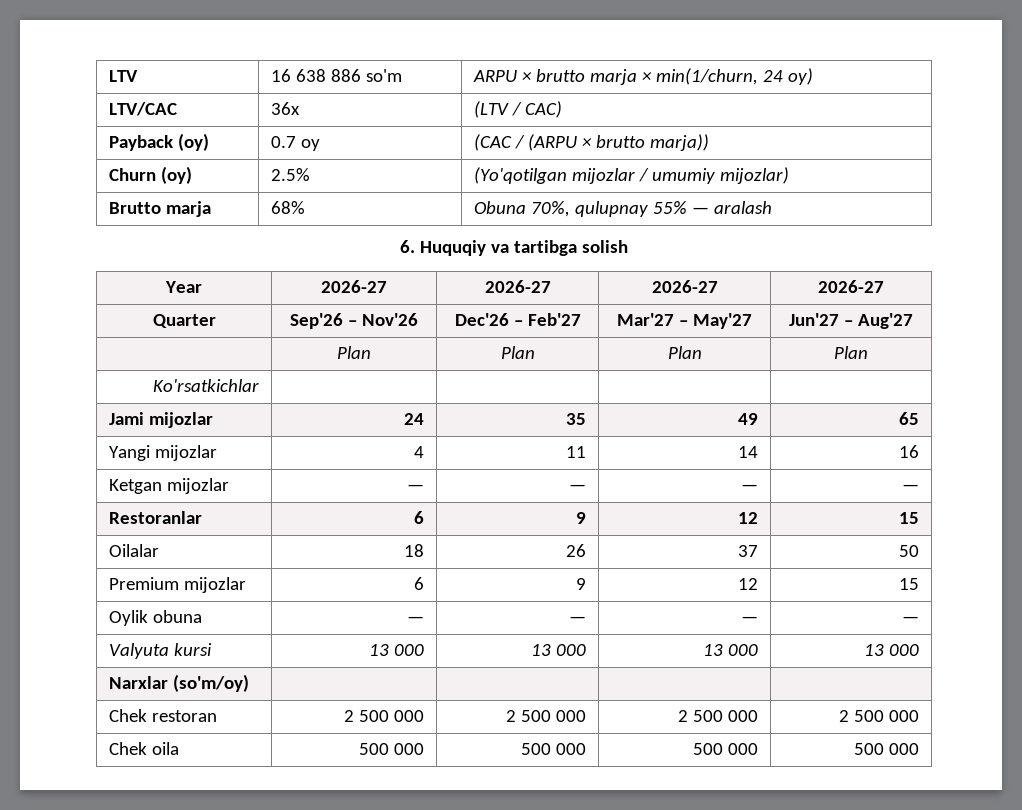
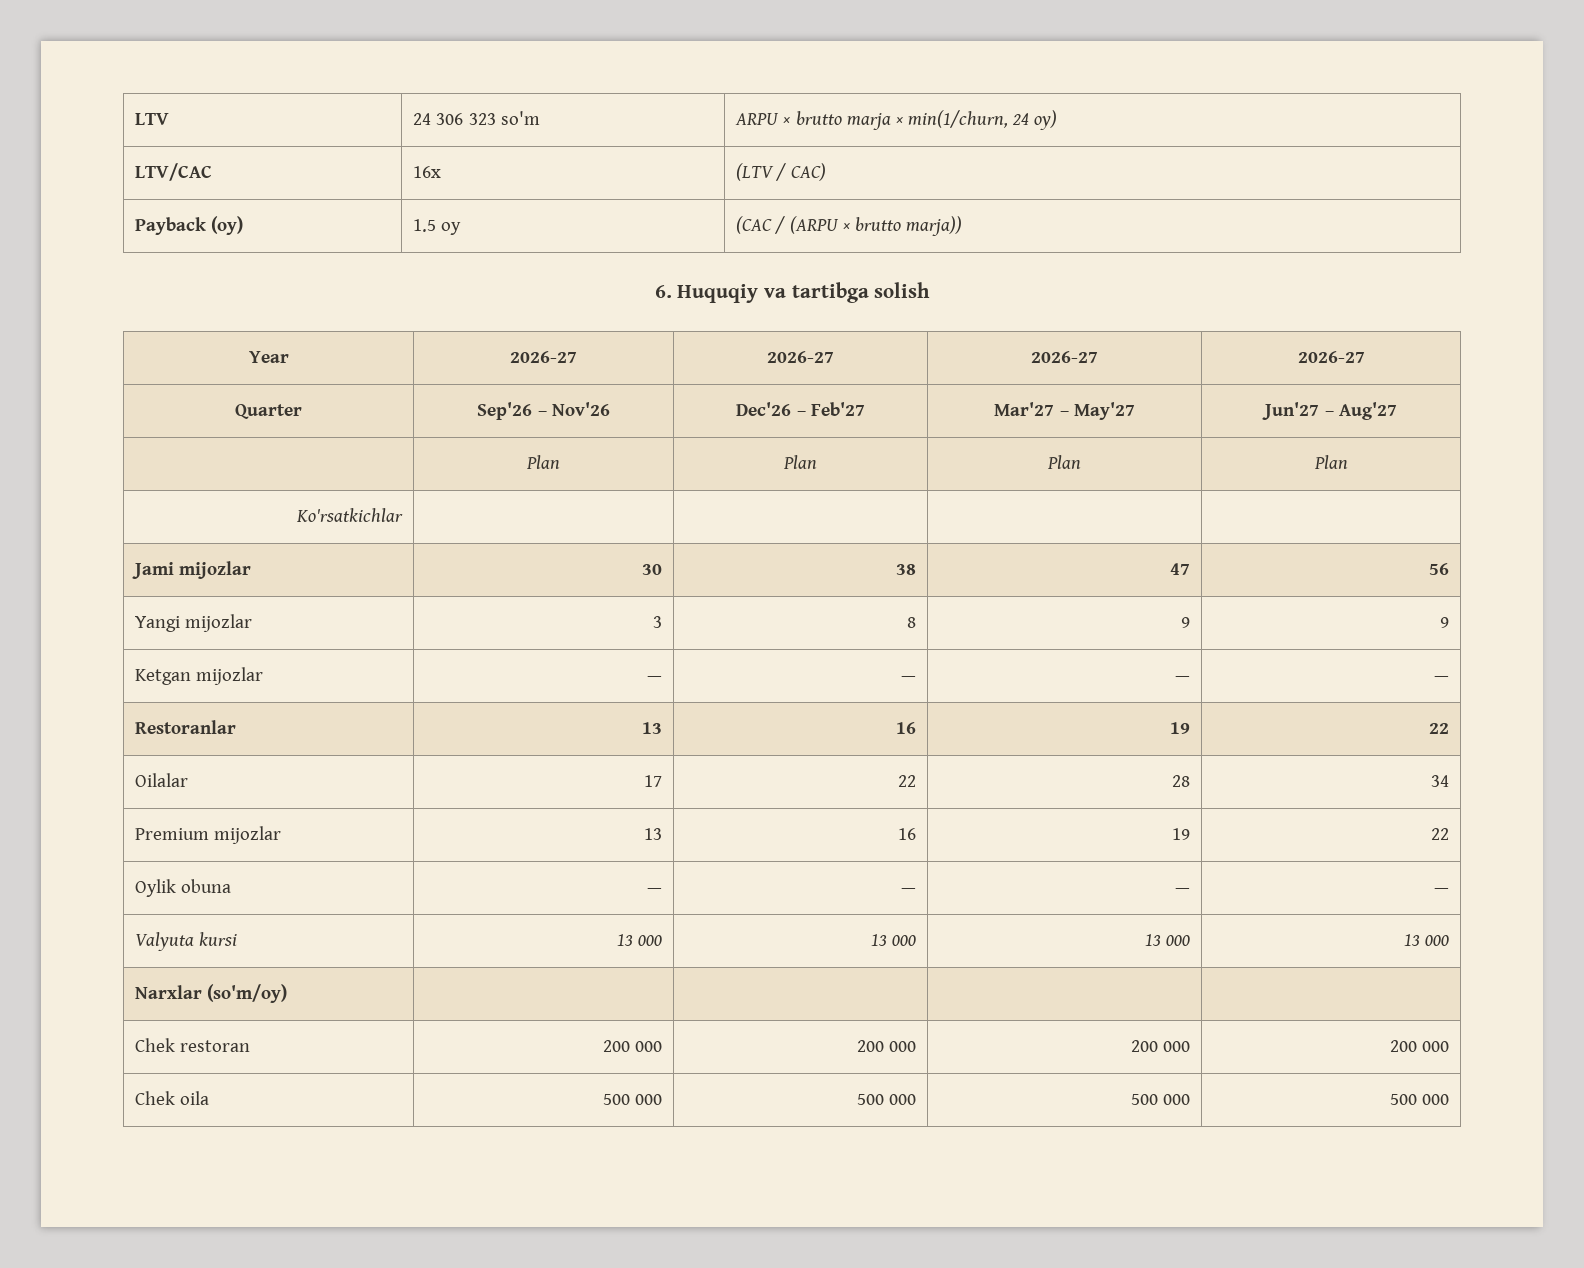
- LTV | 16 638 886 so'm | ARPU × brutto marja × min(1/churn, 24 oy)
+ LTV | 24 306 323 so'm | ARPU × brutto marja × min(1/churn, 24 oy)
- LTV/CAC | 36x | (LTV / CAC)
+ LTV/CAC | 16x | (LTV / CAC)
- Payback (oy) | 0.7 oy | (CAC / (ARPU × brutto marja))
+ Payback (oy) | 1.5 oy | (CAC / (ARPU × brutto marja))
- Churn (oy) | 2.5% | (Yo'qotilgan mijozlar / umumiy mijozlar)
- Brutto marja | 68% | Obuna 70%, qulupnay 55% — aralash
- Jami mijozlar | 24 | 35 | 49 | 65
- Yangi mijozlar | 4 | 11 | 14 | 16
+ Jami mijozlar | 30 | 38 | 47 | 56
+ Yangi mijozlar | 3 | 8 | 9 | 9
- Restoranlar | 6 | 9 | 12 | 15
- Oilalar | 18 | 26 | 37 | 50
- Premium mijozlar | 6 | 9 | 12 | 15
+ Restoranlar | 13 | 16 | 19 | 22
+ Oilalar | 17 | 22 | 28 | 34
+ Premium mijozlar | 13 | 16 | 19 | 22
- Chek restoran | 2 500 000 | 2 500 000 | 2 500 000 | 2 500 000
+ Chek restoran | 200 000 | 200 000 | 200 000 | 200 000

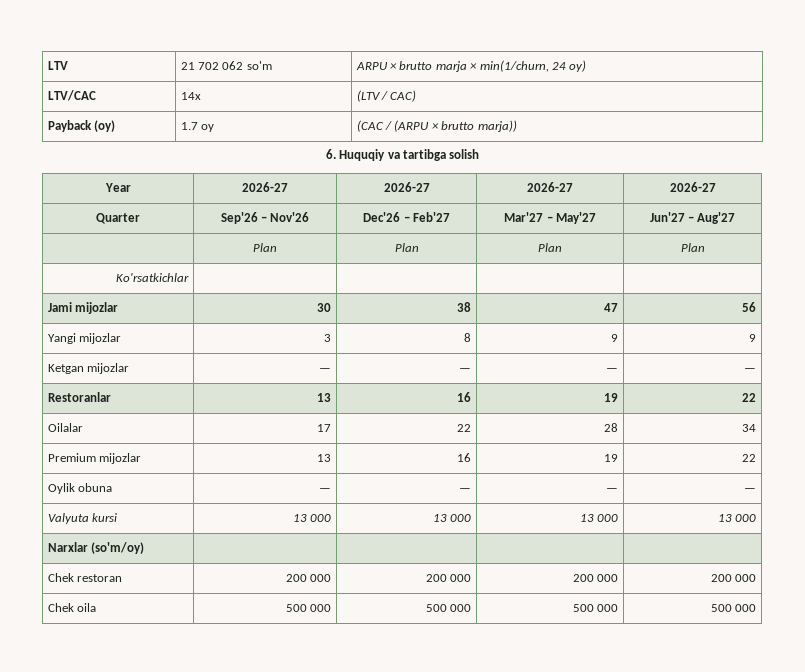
- LTV | 24 306 323 so'm | ARPU × brutto marja × min(1/churn, 24 oy)
+ LTV | 21 702 062 so'm | ARPU × brutto marja × min(1/churn, 24 oy)
- LTV/CAC | 16x | (LTV / CAC)
+ LTV/CAC | 14x | (LTV / CAC)
- Payback (oy) | 1.5 oy | (CAC / (ARPU × brutto marja))
+ Payback (oy) | 1.7 oy | (CAC / (ARPU × brutto marja))

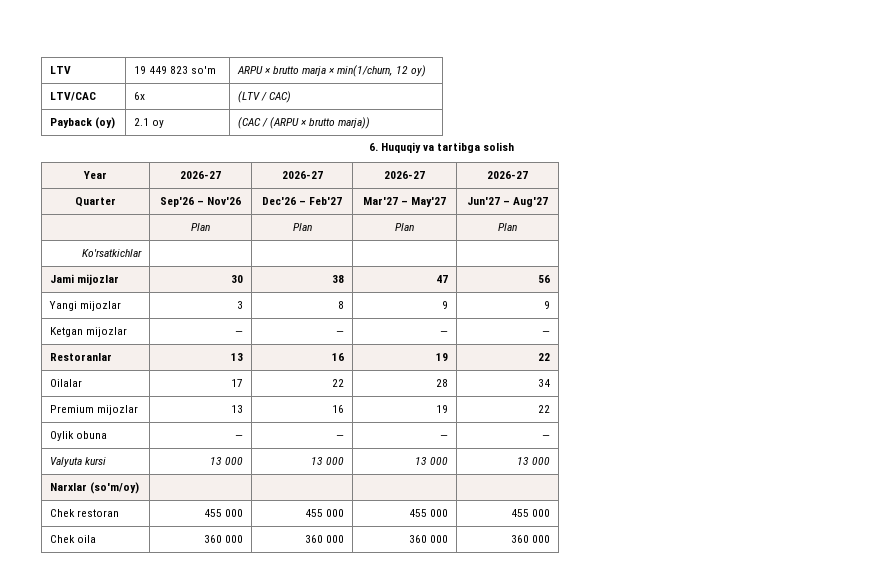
- LTV | 21 702 062 so'm | ARPU × brutto marja × min(1/churn, 24 oy)
+ LTV | 19 449 823 so'm | ARPU × brutto marja × min(1/churn, 12 oy)
- LTV/CAC | 14x | (LTV / CAC)
+ LTV/CAC | 6x | (LTV / CAC)
- Payback (oy) | 1.7 oy | (CAC / (ARPU × brutto marja))
+ Payback (oy) | 2.1 oy | (CAC / (ARPU × brutto marja))
- Chek restoran | 200 000 | 200 000 | 200 000 | 200 000
+ Chek restoran | 455 000 | 455 000 | 455 000 | 455 000
- Chek oila | 500 000 | 500 000 | 500 000 | 500 000
+ Chek oila | 360 000 | 360 000 | 360 000 | 360 000

